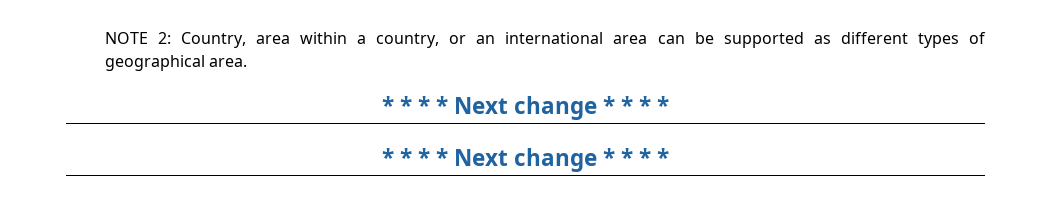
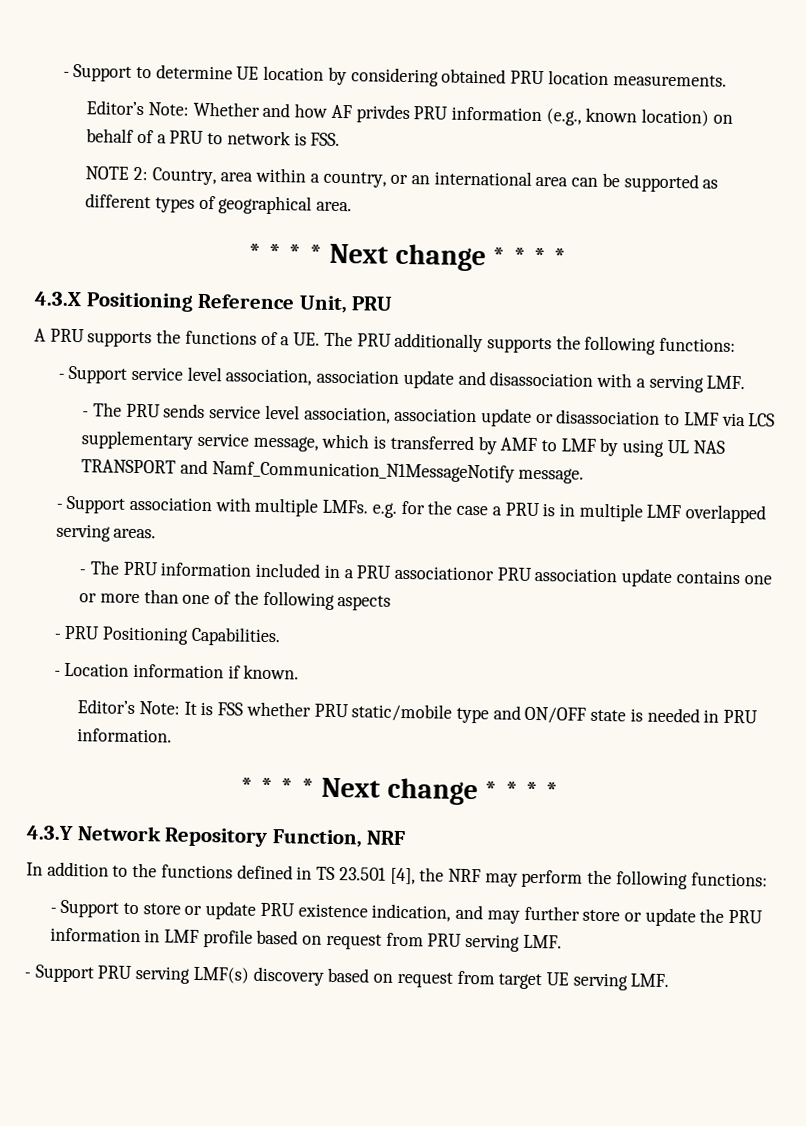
+ - Support to determine UE location by considering obtained PRU location measurements.
+ Editor’s Note: Whether and how AF privdes PRU information (e.g., known location) on behalf of a PRU to network is FSS.
+ 4.3.X Positioning Reference Unit, PRU
+ A PRU supports the functions of a UE. The PRU additionally supports the following functions:
+ - Support service level association, association update and disassociation with a serving LMF.
+ - The PRU sends service level association, association update or disassociation to LMF via LCS supplementary service message, which is transferred by AMF to LMF by using UL NAS TRANSPORT and Namf_Communication_N1MessageNotify message.
+ - Support association with multiple LMFs. e.g. for the case a PRU is in multiple LMF overlapped serving areas.
+ - The PRU information included in a PRU associationor PRU association update contains one or more than one of the following aspects
+ - PRU Positioning Capabilities.
+ - Location information if known.
+ Editor’s Note: It is FSS whether PRU static/mobile type and ON/OFF state is needed in PRU information.
+ 4.3.Y Network Repository Function, NRF
+ In addition to the functions defined in TS 23.501 [4], the NRF may perform the following functions:
+ - Support to store or update PRU existence indication, and may further store or update the PRU information in LMF profile based on request from PRU serving LMF.
+ - Support PRU serving LMF(s) discovery based on request from target UE serving LMF.

